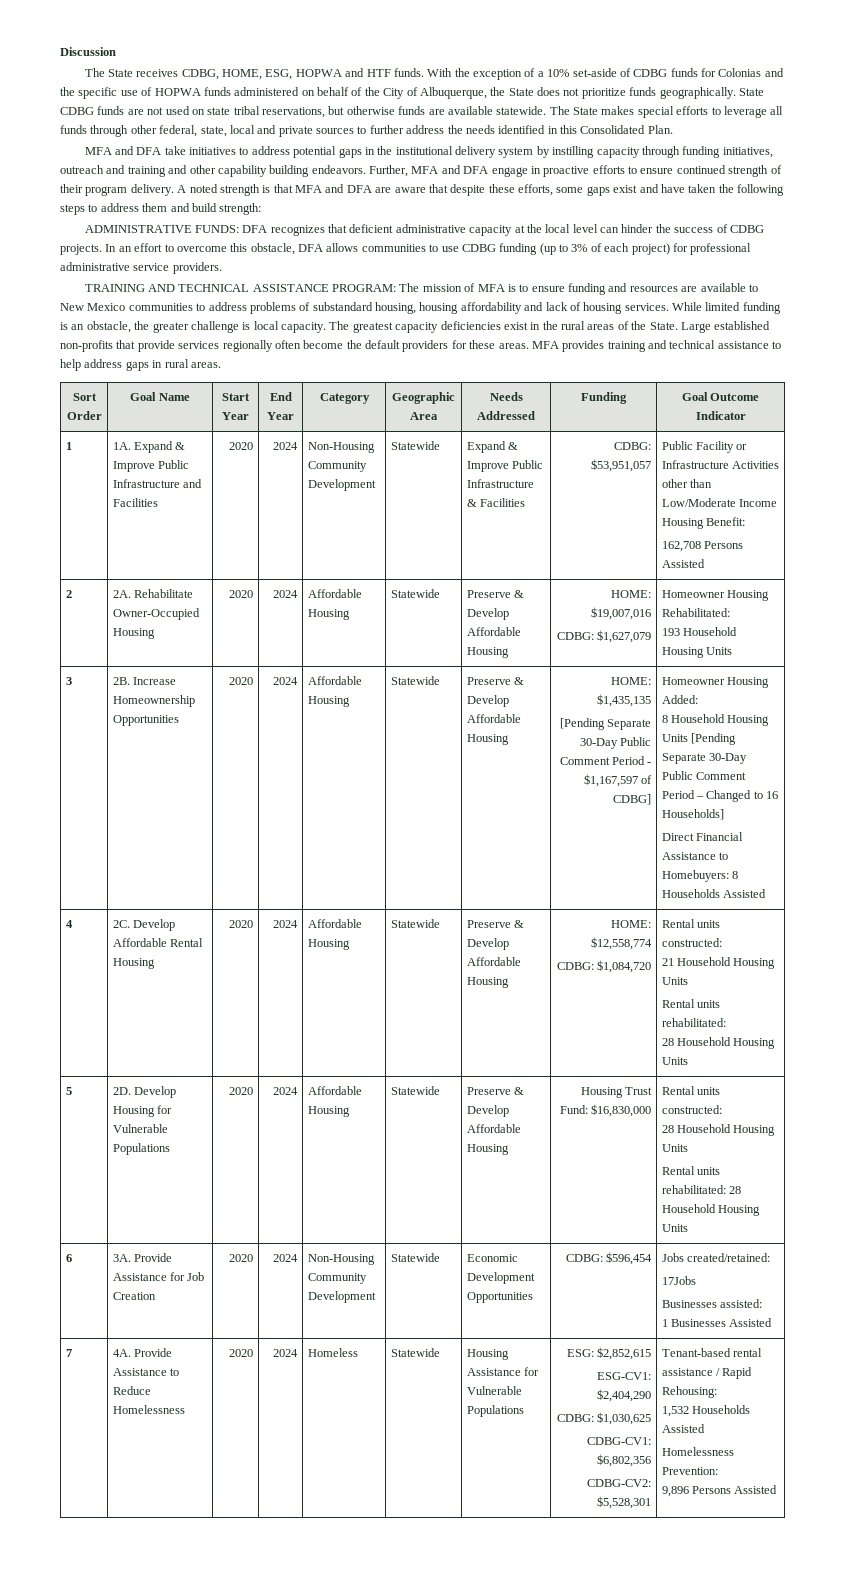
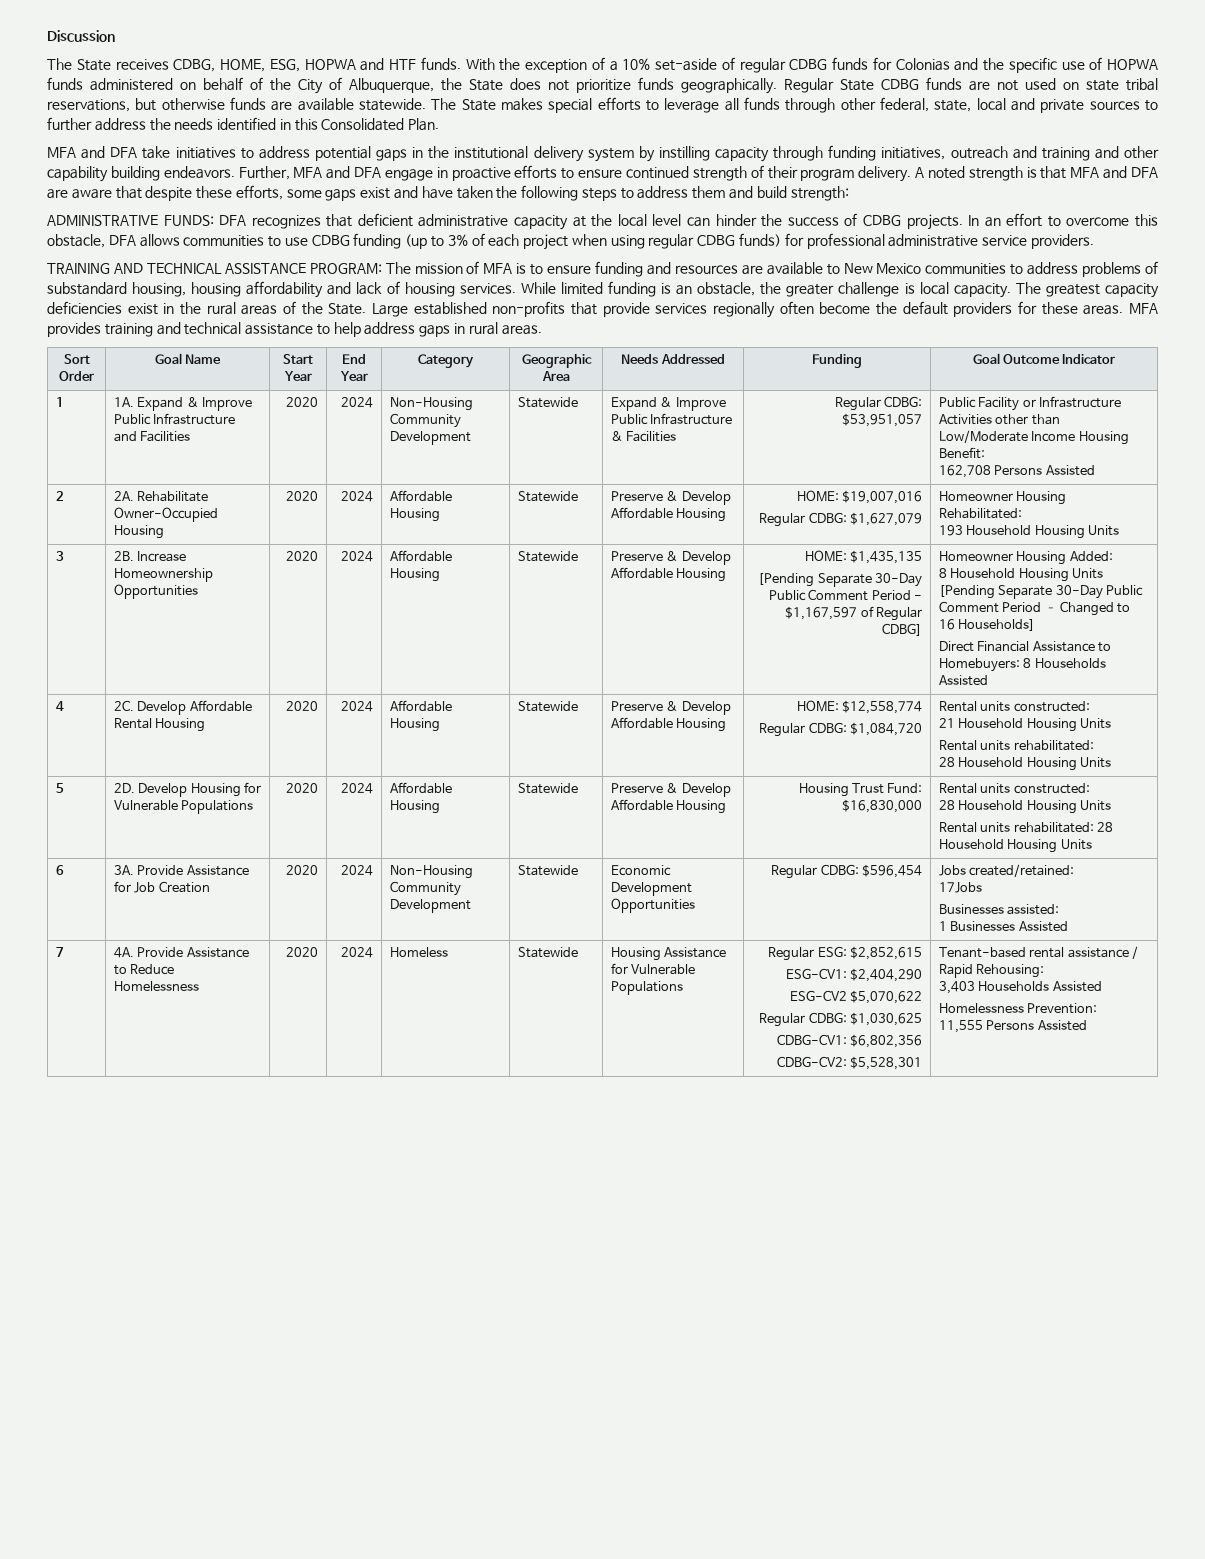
- With the exception of a 10% set-aside of CDBG funds for Colonias and the specific use of HOPWA funds administered on behalf of the City of Albuquerque, the State does not prioritize funds geographically.
+ With the exception of a 10% set-aside of regular CDBG funds for Colonias and the specific use of HOPWA funds administered on behalf of the City of Albuquerque, the State does not prioritize funds geographically.
- State CDBG funds are not used on state tribal reservations, but otherwise funds are available statewide.
+ Regular State CDBG funds are not used on state tribal reservations, but otherwise funds are available statewide.
- In an effort to overcome this obstacle, DFA allows communities to use CDBG funding (up to 3% of each project) for professional administrative service providers.
+ In an effort to overcome this obstacle, DFA allows communities to use CDBG funding (up to 3% of each project when using regular CDBG funds) for professional administrative service providers.
- 1 | 1A. Expand & Improve Public Infrastructure and Facilities | 2020 | 2024 | Non-Housing Community Development | Statewide | Expand & Improve Public Infrastructure & Facilities | CDBG: $53,951,057 | Public Facility or Infrastructure Activities other than Low/Moderate Income Housing Benefit:
+ 1 | 1A. Expand & Improve Public Infrastructure and Facilities | 2020 | 2024 | Non-Housing Community Development | Statewide | Expand & Improve Public Infrastructure & Facilities | Regular CDBG: $53,951,057 | Public Facility or Infrastructure Activities other than Low/Moderate Income Housing Benefit:
  2 | 2A. Rehabilitate Owner-Occupied Housing | 2020 | 2024 | Affordable Housing | Statewide | Preserve & Develop Affordable Housing | HOME: $19,007,016
- CDBG: $1,627,079 | Homeowner Housing Rehabilitated:
+ Regular CDBG: $1,627,079 | Homeowner Housing Rehabilitated:
- [Pending Separate 30-Day Public Comment Period - $1,167,597 of CDBG]
+ [Pending Separate 30-Day Public Comment Period - $1,167,597 of Regular CDBG]
  4 | 2C. Develop Affordable Rental Housing | 2020 | 2024 | Affordable Housing | Statewide | Preserve & Develop Affordable Housing | HOME: $12,558,774
- CDBG: $1,084,720 | Rental units constructed:
+ Regular CDBG: $1,084,720 | Rental units constructed:
- 6 | 3A. Provide Assistance for Job Creation | 2020 | 2024 | Non-Housing Community Development | Statewide | Economic Development Opportunities | CDBG: $596,454 | Jobs created/retained:
+ 6 | 3A. Provide Assistance for Job Creation | 2020 | 2024 | Non-Housing Community Development | Statewide | Economic Development Opportunities | Regular CDBG: $596,454 | Jobs created/retained:
- ESG: $2,852,615
+ Regular ESG: $2,852,615
- CDBG: $1,030,625
+ ESG-CV2 $5,070,622
+ Regular CDBG: $1,030,625
- 1,532 Households Assisted
+ 3,403 Households Assisted
- 9,896 Persons Assisted
+ 11,555 Persons Assisted

